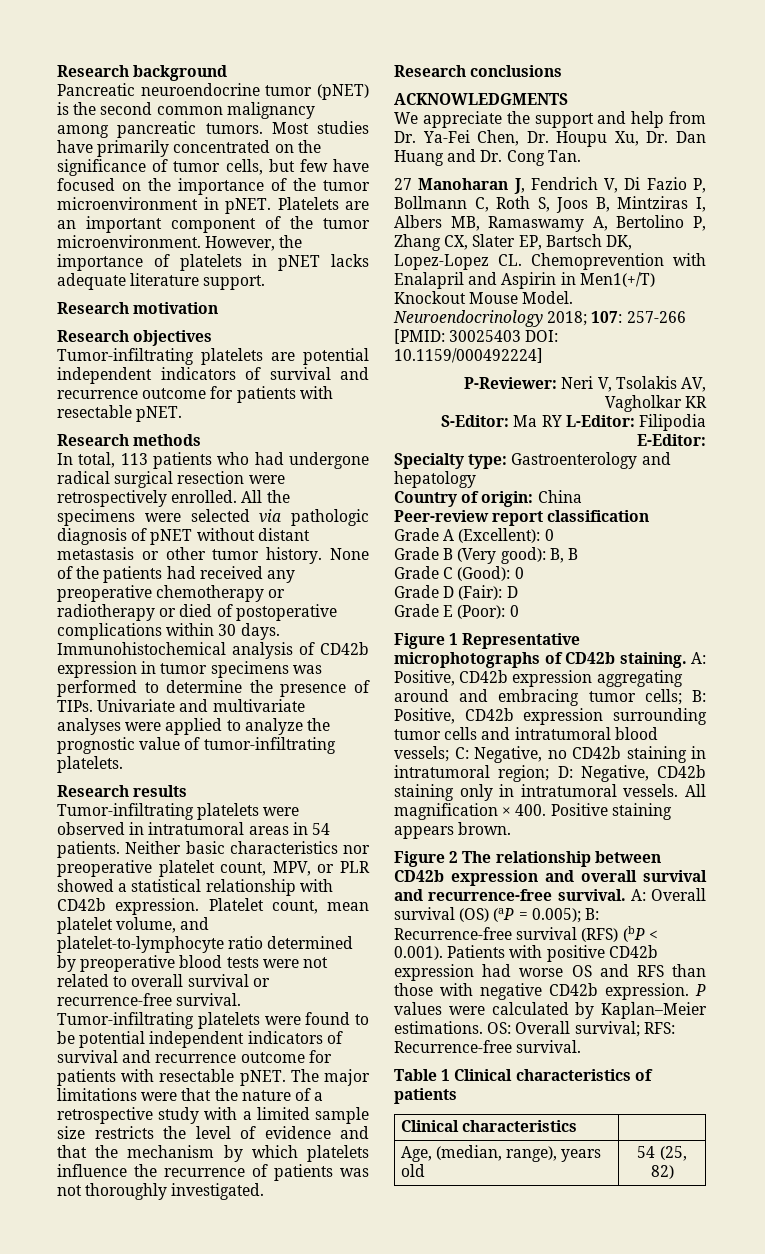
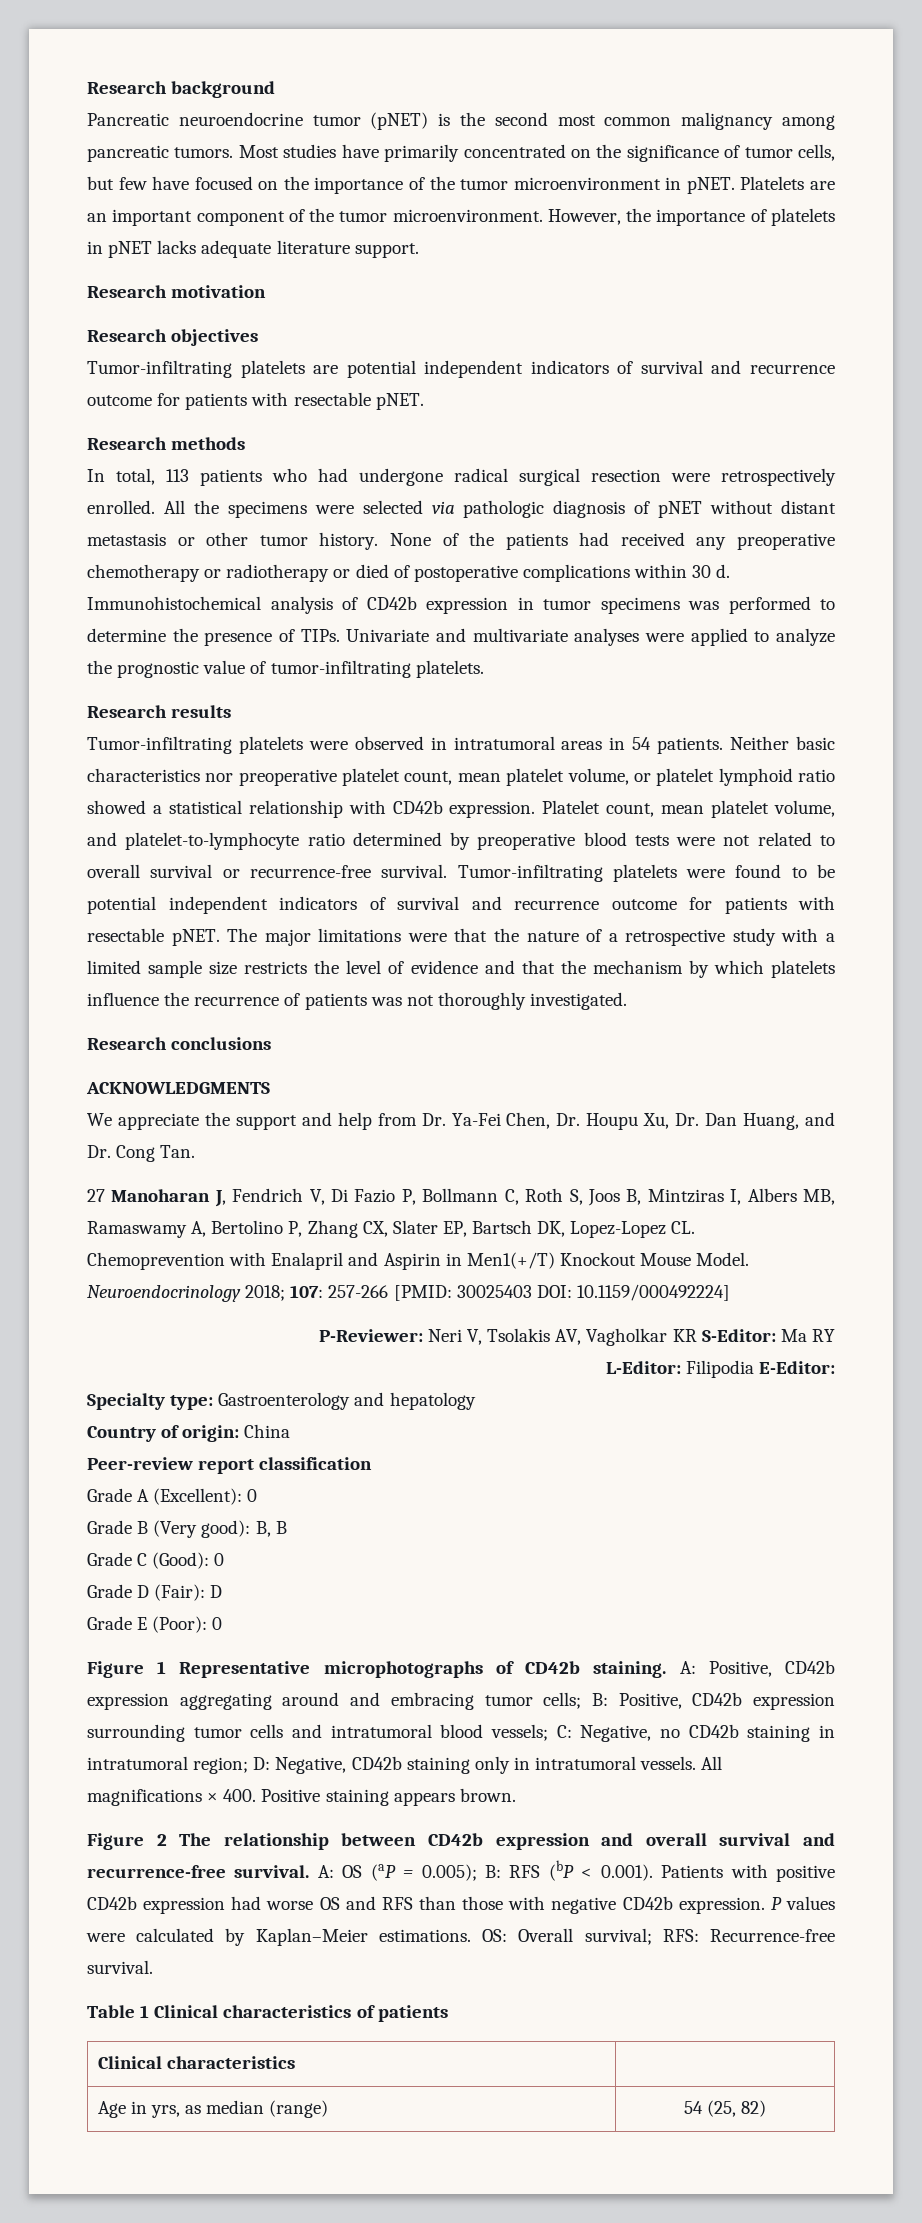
- Pancreatic neuroendocrine tumor (pNET) is the second common malignancy among pancreatic tumors.
+ Pancreatic neuroendocrine tumor (pNET) is the second most common malignancy among pancreatic tumors.
- None of the patients had received any preoperative chemotherapy or radiotherapy or died of postoperative complications within 30 days.
+ None of the patients had received any preoperative chemotherapy or radiotherapy or died of postoperative complications within 30 d.
- Neither basic characteristics nor preoperative platelet count, MPV, or PLR showed a statistical relationship with CD42b expression.
+ Neither basic characteristics nor preoperative platelet count, mean platelet volume, or platelet lymphoid ratio showed a statistical relationship with CD42b expression.
- We appreciate the support and help from Dr. Ya-Fei Chen, Dr. Houpu Xu, Dr. Dan Huang and Dr. Cong Tan.
+ We appreciate the support and help from Dr. Ya-Fei Chen, Dr. Houpu Xu, Dr. Dan Huang, and Dr. Cong Tan.
- P-Reviewer: Neri V, Tsolakis AV, Vagholkar KR
- S-Editor: Ma RY L-Editor: Filipodia E-Editor:
+ P-Reviewer: Neri V, Tsolakis AV, Vagholkar KR S-Editor: Ma RY
+ L-Editor: Filipodia E-Editor:
- All magnification × 400. Positive staining appears brown.
+ All magnifications × 400. Positive staining appears brown.
- A: Overall survival (OS) (aP = 0.005); B: Recurrence-free survival (RFS) (bP < 0.001). Patients with positive CD42b expression had worse OS and RFS than those with negative CD42b expression.
+ A: OS (aP = 0.005); B: RFS (bP < 0.001). Patients with positive CD42b expression had worse OS and RFS than those with negative CD42b expression.
- Age, (median, range), years old | 54 (25, 82)
+ Age in yrs, as median (range) | 54 (25, 82)

